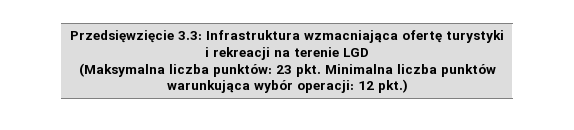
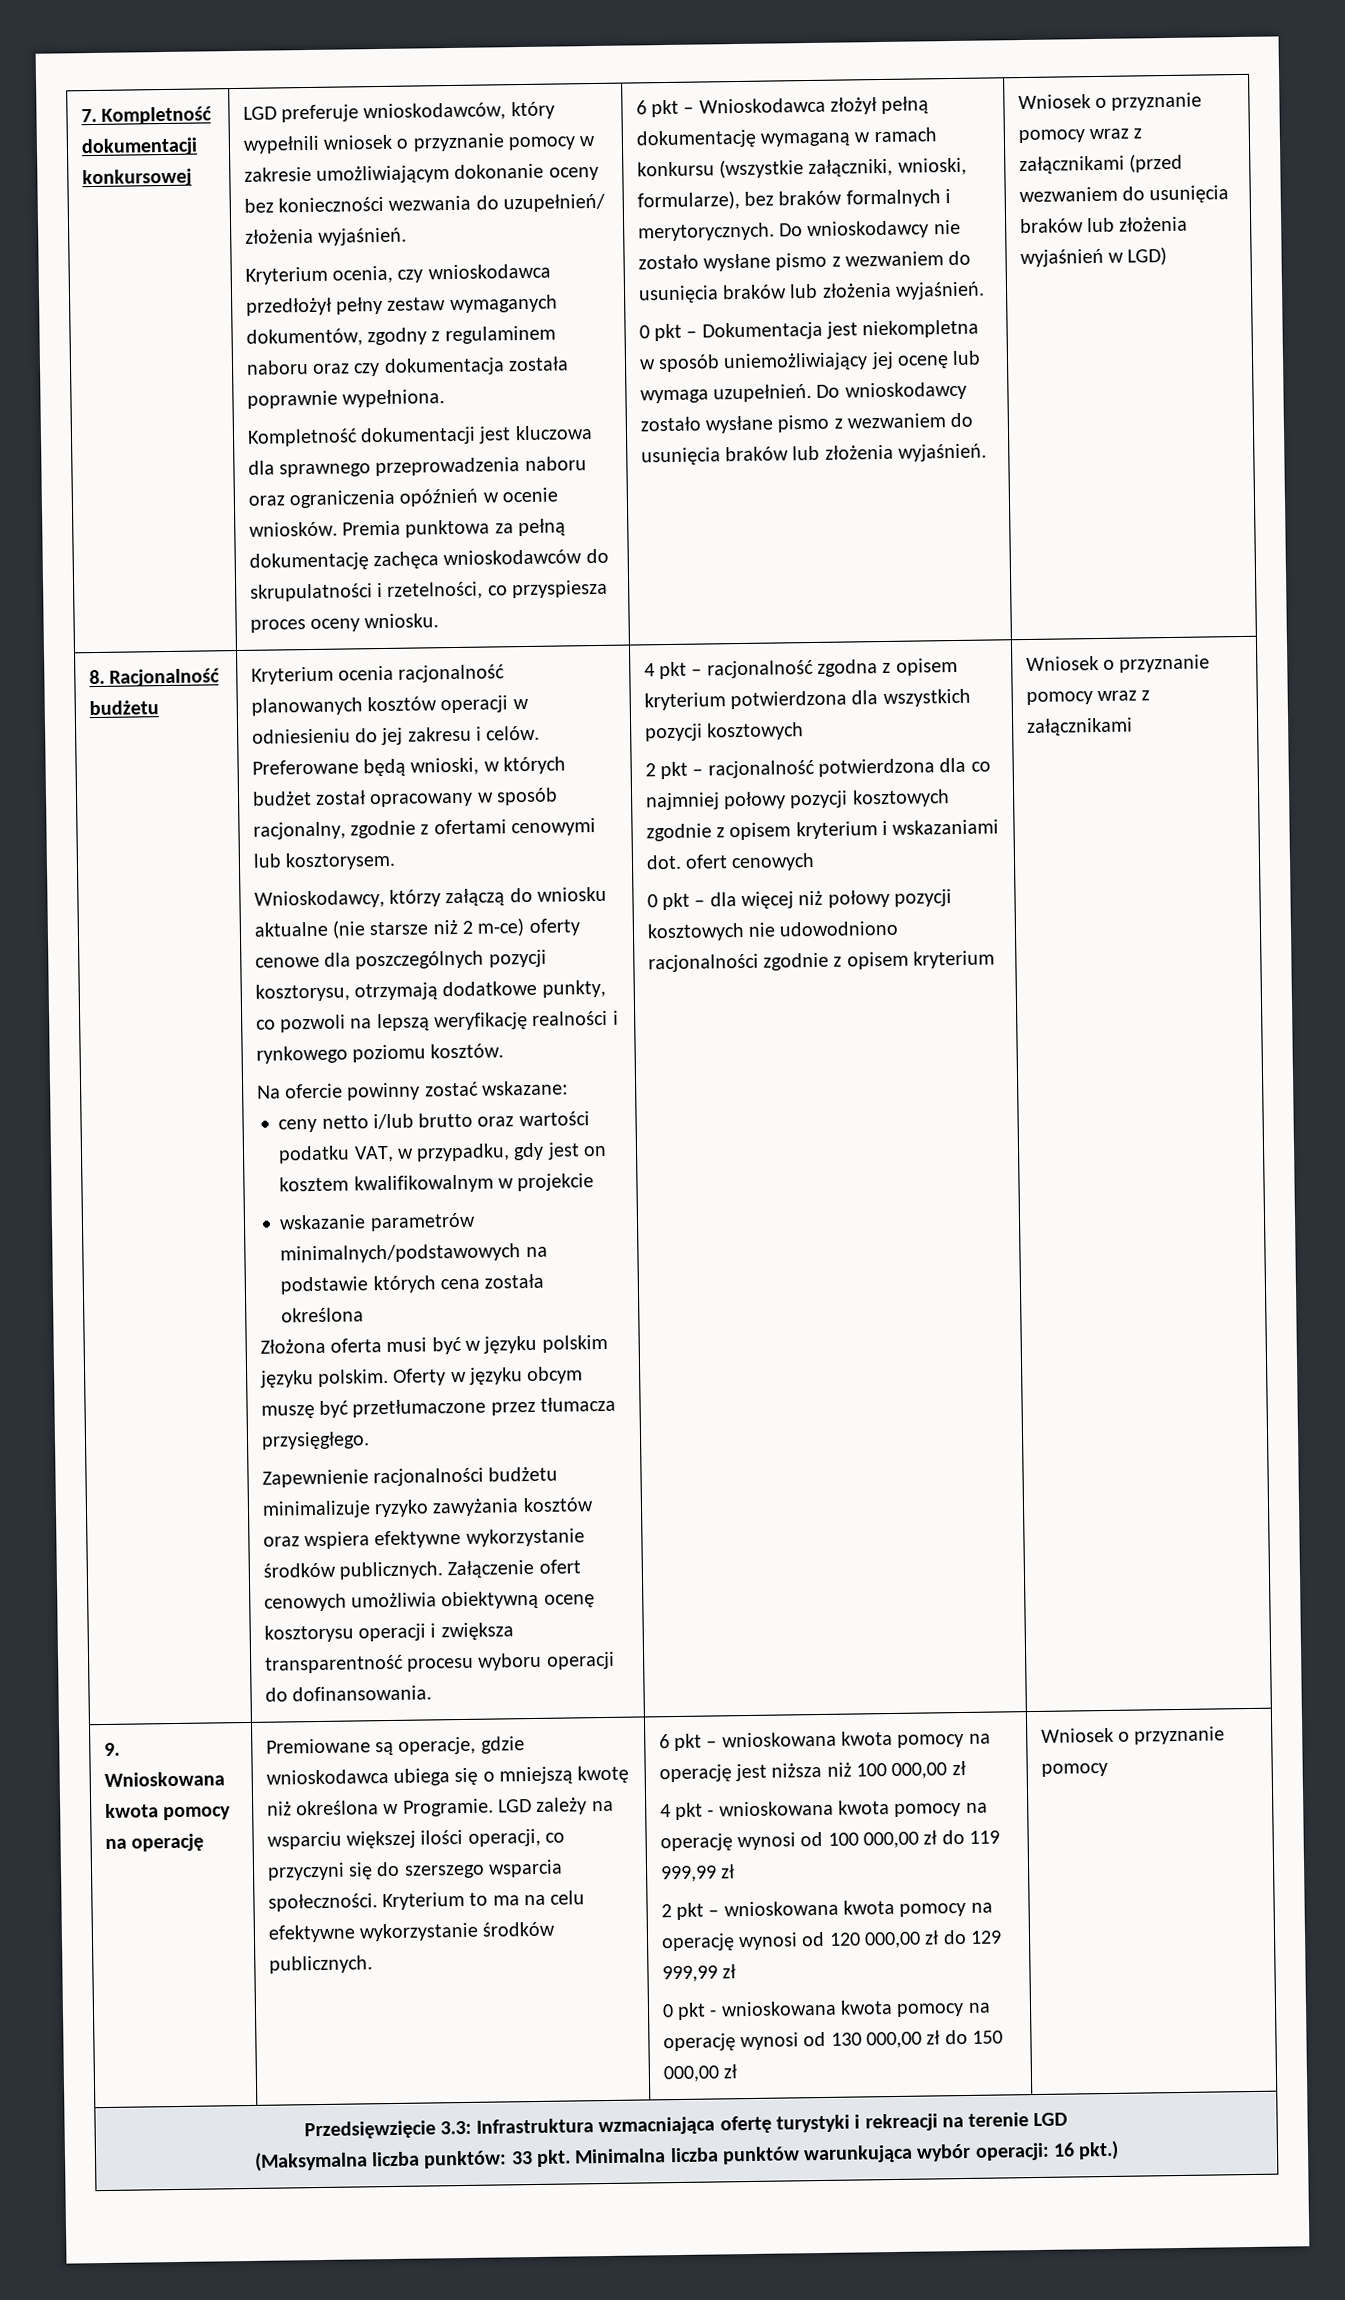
+ 7. Kompletność dokumentacji konkursowej | LGD preferuje wnioskodawców, który wypełnili wniosek o przyznanie pomocy w zakresie umożliwiającym dokonanie oceny bez konieczności wezwania do uzupełnień/ złożenia wyjaśnień.
+ Kryterium ocenia, czy wnioskodawca przedłożył pełny zestaw wymaganych dokumentów, zgodny z regulaminem naboru oraz czy dokumentacja została poprawnie wypełniona.
+ Kompletność dokumentacji jest kluczowa dla sprawnego przeprowadzenia naboru oraz ograniczenia opóźnień w ocenie wniosków. Premia punktowa za pełną dokumentację zachęca wnioskodawców do skrupulatności i rzetelności, co przyspiesza proces oceny wniosku. | 6 pkt – Wnioskodawca złożył pełną dokumentację wymaganą w ramach konkursu (wszystkie załączniki, wnioski, formularze), bez braków formalnych i merytorycznych. Do wnioskodawcy nie zostało wysłane pismo z wezwaniem do usunięcia braków lub złożenia wyjaśnień.
+ 0 pkt – Dokumentacja jest niekompletna w sposób uniemożliwiający jej ocenę lub wymaga uzupełnień. Do wnioskodawcy zostało wysłane pismo z wezwaniem do usunięcia braków lub złożenia wyjaśnień. | Wniosek o przyznanie pomocy wraz z załącznikami (przed wezwaniem do usunięcia braków lub złożenia wyjaśnień w LGD)
+ 8. Racjonalność budżetu | Kryterium ocenia racjonalność planowanych kosztów operacji w odniesieniu do jej zakresu i celów. Preferowane będą wnioski, w których budżet został opracowany w sposób racjonalny, zgodnie z ofertami cenowymi lub kosztorysem.
+ Wnioskodawcy, którzy załączą do wniosku aktualne (nie starsze niż 2 m-ce) oferty cenowe dla poszczególnych pozycji kosztorysu, otrzymają dodatkowe punkty, co pozwoli na lepszą weryfikację realności i rynkowego poziomu kosztów.
+ Na ofercie powinny zostać wskazane:
+ ceny netto i/lub brutto oraz wartości podatku VAT, w przypadku, gdy jest on kosztem kwalifikowalnym w projekcie
+ wskazanie parametrów minimalnych/podstawowych na podstawie których cena została określona
+ Złożona oferta musi być w języku polskim języku polskim. Oferty w języku obcym muszę być przetłumaczone przez tłumacza przysięgłego.
+ Zapewnienie racjonalności budżetu minimalizuje ryzyko zawyżania kosztów oraz wspiera efektywne wykorzystanie środków publicznych. Załączenie ofert cenowych umożliwia obiektywną ocenę kosztorysu operacji i zwiększa transparentność procesu wyboru operacji do dofinansowania. | 4 pkt – racjonalność zgodna z opisem kryterium potwierdzona dla wszystkich pozycji kosztowych
+ 2 pkt – racjonalność potwierdzona dla co najmniej połowy pozycji kosztowych zgodnie z opisem kryterium i wskazaniami dot. ofert cenowych
+ 0 pkt – dla więcej niż połowy pozycji kosztowych nie udowodniono racjonalności zgodnie z opisem kryterium | Wniosek o przyznanie pomocy wraz z załącznikami
+ 9. Wnioskowana kwota pomocy na operację | Premiowane są operacje, gdzie wnioskodawca ubiega się o mniejszą kwotę niż określona w Programie. LGD zależy na wsparciu większej ilości operacji, co przyczyni się do szerszego wsparcia społeczności. Kryterium to ma na celu efektywne wykorzystanie środków publicznych. | 6 pkt – wnioskowana kwota pomocy na operację jest niższa niż 100 000,00 zł
+ 4 pkt - wnioskowana kwota pomocy na operację wynosi od 100 000,00 zł do 119 999,99 zł
+ 2 pkt – wnioskowana kwota pomocy na operację wynosi od 120 000,00 zł do 129 999,99 zł
+ 0 pkt - wnioskowana kwota pomocy na operację wynosi od 130 000,00 zł do 150 000,00 zł | Wniosek o przyznanie pomocy
  Przedsięwzięcie 3.3: Infrastruktura wzmacniająca ofertę turystyki i rekreacji na terenie LGD
- (Maksymalna liczba punktów: 23 pkt. Minimalna liczba punktów warunkująca wybór operacji: 12 pkt.)
+ (Maksymalna liczba punktów: 33 pkt. Minimalna liczba punktów warunkująca wybór operacji: 16 pkt.)

